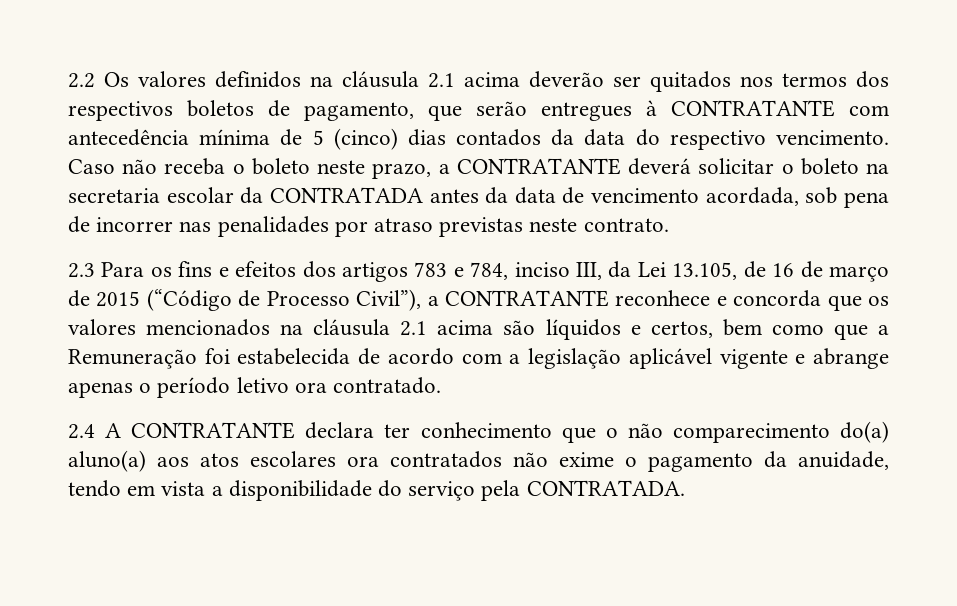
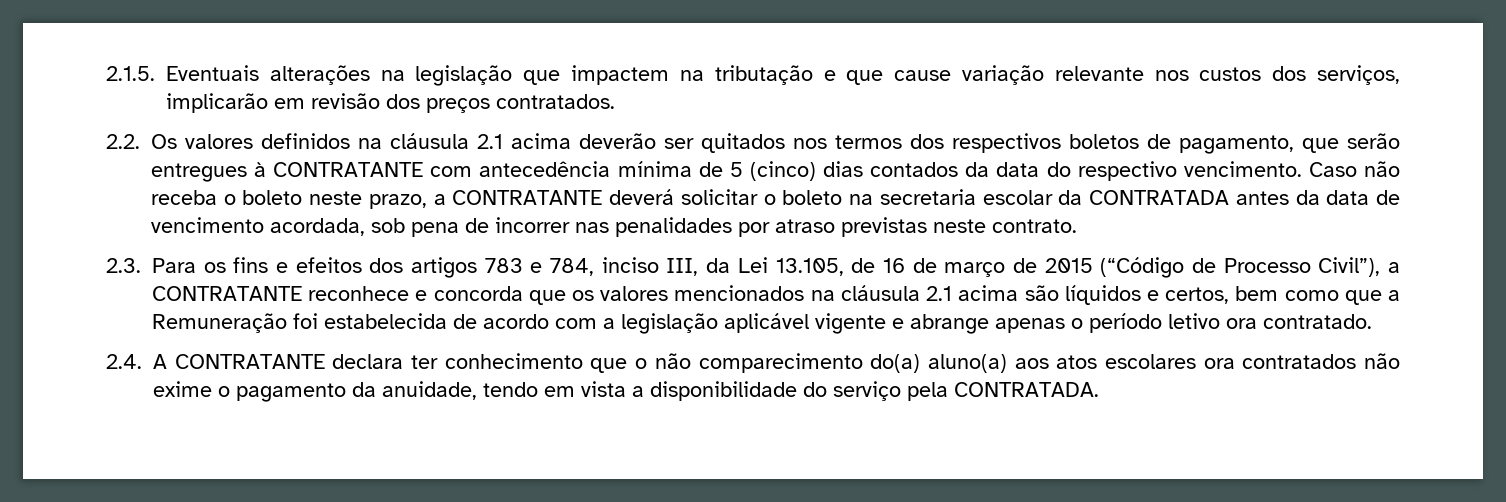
- 2.2 Os valores definidos na cláusula 2.1 acima deverão ser quitados nos termos dos respectivos boletos de pagamento, que serão entregues à CONTRATANTE com antecedência mínima de 5 (cinco) dias contados da data do respectivo vencimento.
+ 2.1.5. Eventuais alterações na legislação que impactem na tributação e que cause variação relevante nos custos dos serviços, implicarão em revisão dos preços contratados.
+ 2.2. Os valores definidos na cláusula 2.1 acima deverão ser quitados nos termos dos respectivos boletos de pagamento, que serão entregues à CONTRATANTE com antecedência mínima de 5 (cinco) dias contados da data do respectivo vencimento.
- 2.3 Para os fins e efeitos dos artigos 783 e 784, inciso III, da Lei 13.105, de 16 de março de 2015 (“Código de Processo Civil”), a CONTRATANTE reconhece e concorda que os valores mencionados na cláusula 2.1 acima são líquidos e certos, bem como que a Remuneração foi estabelecida de acordo com a legislação aplicável vigente e abrange apenas o período letivo ora contratado.
+ 2.3. Para os fins e efeitos dos artigos 783 e 784, inciso III, da Lei 13.105, de 16 de março de 2015 (“Código de Processo Civil”), a CONTRATANTE reconhece e concorda que os valores mencionados na cláusula 2.1 acima são líquidos e certos, bem como que a Remuneração foi estabelecida de acordo com a legislação aplicável vigente e abrange apenas o período letivo ora contratado.
- 2.4 A CONTRATANTE declara ter conhecimento que o não comparecimento do(a) aluno(a) aos atos escolares ora contratados não exime o pagamento da anuidade, tendo em vista a disponibilidade do serviço pela CONTRATADA.
+ 2.4. A CONTRATANTE declara ter conhecimento que o não comparecimento do(a) aluno(a) aos atos escolares ora contratados não exime o pagamento da anuidade, tendo em vista a disponibilidade do serviço pela CONTRATADA.

